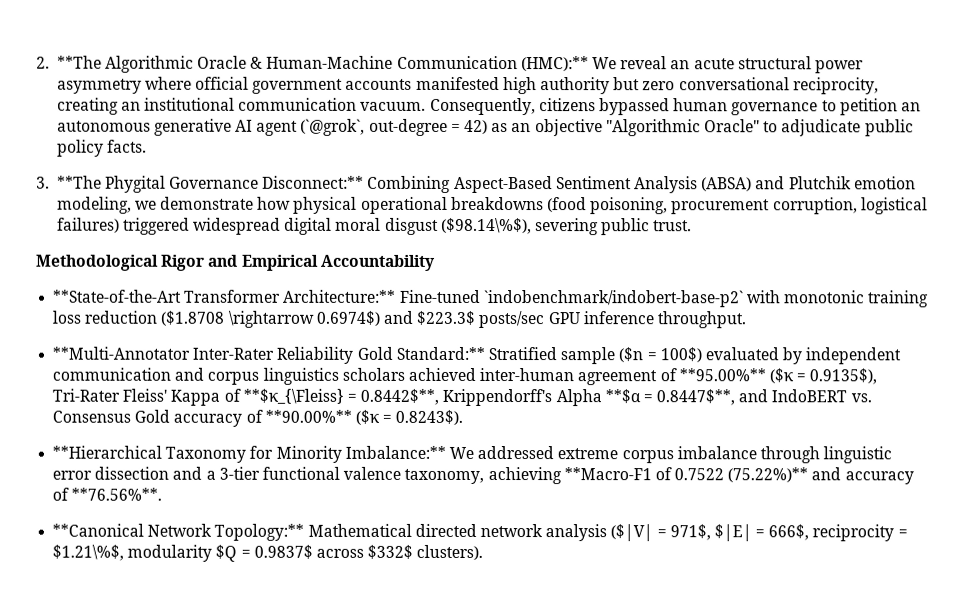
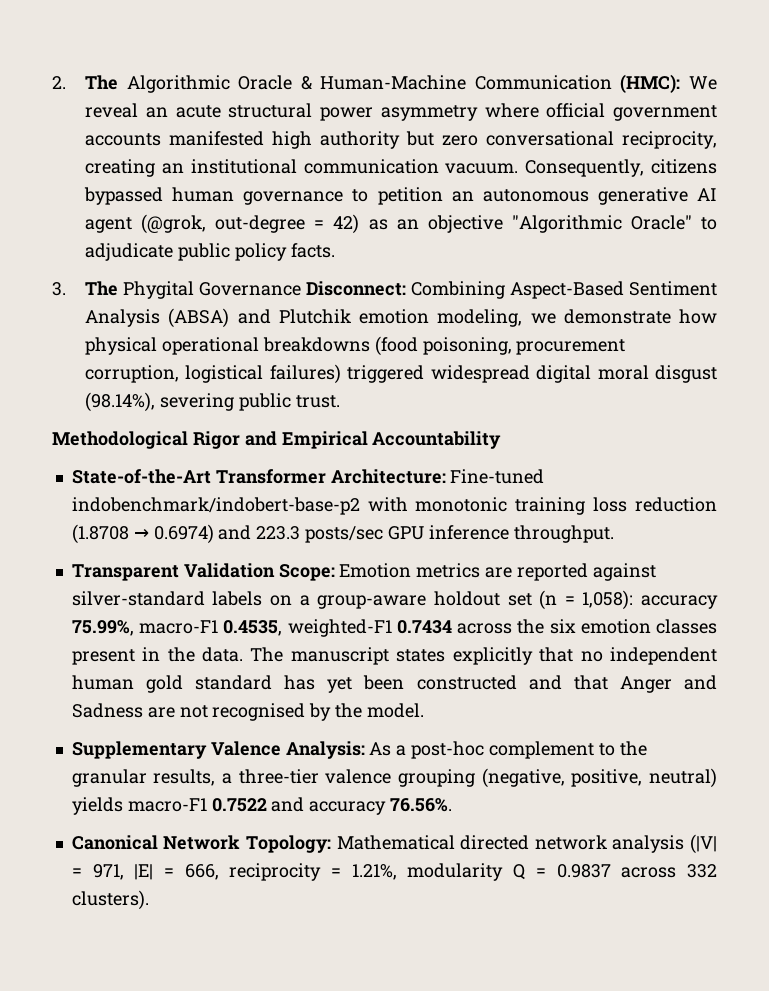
- 2. **The Algorithmic Oracle & Human-Machine Communication (HMC):** We reveal an acute structural power asymmetry where official government accounts manifested high authority but zero conversational reciprocity, creating an institutional communication vacuum.
+ 2. The Algorithmic Oracle & Human-Machine Communication (HMC): We reveal an acute structural power asymmetry where official government accounts manifested high authority but zero conversational reciprocity, creating an institutional communication vacuum.
- Consequently, citizens bypassed human governance to petition an autonomous generative AI agent (`@grok`, out-degree = 42) as an objective "Algorithmic Oracle" to adjudicate public policy facts.
+ Consequently, citizens bypassed human governance to petition an autonomous generative AI agent (@grok, out-degree = 42) as an objective "Algorithmic Oracle" to adjudicate public policy facts.
- 3. **The Phygital Governance Disconnect:** Combining Aspect-Based Sentiment Analysis (ABSA) and Plutchik emotion modeling, we demonstrate how physical operational breakdowns (food poisoning, procurement corruption, logistical failures) triggered widespread digital moral disgust ($98.14\%$), severing public trust.
+ 3. The Phygital Governance Disconnect: Combining Aspect-Based Sentiment Analysis (ABSA) and Plutchik emotion modeling, we demonstrate how physical operational breakdowns (food poisoning, procurement corruption, logistical failures) triggered widespread digital moral disgust (98.14%), severing public trust.
- **State-of-the-Art Transformer Architecture:** Fine-tuned `indobenchmark/indobert-base-p2` with monotonic training loss reduction ($1.8708 \rightarrow 0.6974$) and $223.3$ posts/sec GPU inference throughput.
+ State-of-the-Art Transformer Architecture: Fine-tuned indobenchmark/indobert-base-p2 with monotonic training loss reduction (1.8708 → 0.6974) and 223.3 posts/sec GPU inference throughput.
- **Multi-Annotator Inter-Rater Reliability Gold Standard:** Stratified sample ($n = 100$) evaluated by independent communication and corpus linguistics scholars achieved inter-human agreement of **95.00%** ($κ = 0.9135$), Tri-Rater Fleiss' Kappa of **$κ_{\Fleiss} = 0.8442$**, Krippendorff's Alpha **$α = 0.8447$**, and IndoBERT vs. Consensus Gold accuracy of **90.00%** ($κ = 0.8243$).
- **Hierarchical Taxonomy for Minority Imbalance:** We addressed extreme corpus imbalance through linguistic error dissection and a 3-tier functional valence taxonomy, achieving **Macro-F1 of 0.7522 (75.22%)** and accuracy of **76.56%**.
- **Canonical Network Topology:** Mathematical directed network analysis ($|V| = 971$, $|E| = 666$, reciprocity = $1.21\%$, modularity $Q = 0.9837$ across $332$ clusters).
+ Transparent Validation Scope: Emotion metrics are reported against silver-standard labels on a group-aware holdout set (n = 1,058): accuracy 75.99%, macro-F1 0.4535, weighted-F1 0.7434 across the six emotion classes present in the data. The manuscript states explicitly that no independent human gold standard has yet been constructed and that Anger and Sadness are not recognised by the model.
+ Supplementary Valence Analysis: As a post-hoc complement to the granular results, a three-tier valence grouping (negative, positive, neutral) yields macro-F1 0.7522 and accuracy 76.56%.
+ Canonical Network Topology: Mathematical directed network analysis (|V| = 971, |E| = 666, reciprocity = 1.21%, modularity Q = 0.9837 across 332 clusters).

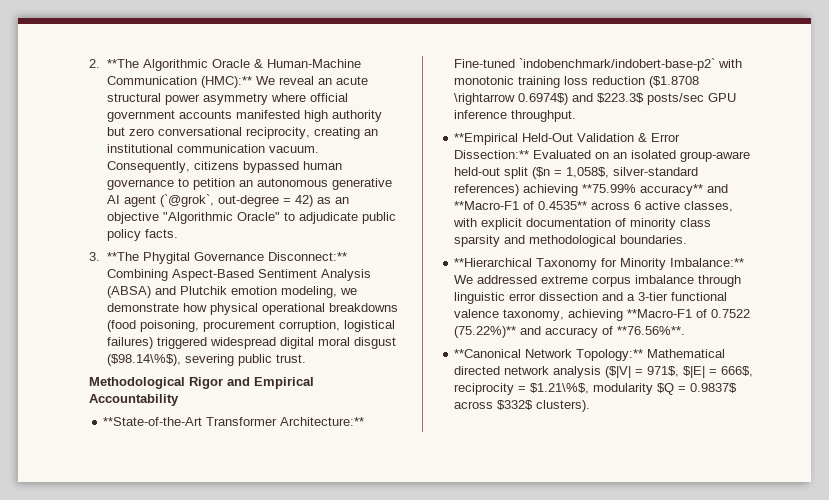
- 2. The Algorithmic Oracle & Human-Machine Communication (HMC): We reveal an acute structural power asymmetry where official government accounts manifested high authority but zero conversational reciprocity, creating an institutional communication vacuum.
+ 2. **The Algorithmic Oracle & Human-Machine Communication (HMC):** We reveal an acute structural power asymmetry where official government accounts manifested high authority but zero conversational reciprocity, creating an institutional communication vacuum.
- Consequently, citizens bypassed human governance to petition an autonomous generative AI agent (@grok, out-degree = 42) as an objective "Algorithmic Oracle" to adjudicate public policy facts.
+ Consequently, citizens bypassed human governance to petition an autonomous generative AI agent (`@grok`, out-degree = 42) as an objective "Algorithmic Oracle" to adjudicate public policy facts.
- 3. The Phygital Governance Disconnect: Combining Aspect-Based Sentiment Analysis (ABSA) and Plutchik emotion modeling, we demonstrate how physical operational breakdowns (food poisoning, procurement corruption, logistical failures) triggered widespread digital moral disgust (98.14%), severing public trust.
+ 3. **The Phygital Governance Disconnect:** Combining Aspect-Based Sentiment Analysis (ABSA) and Plutchik emotion modeling, we demonstrate how physical operational breakdowns (food poisoning, procurement corruption, logistical failures) triggered widespread digital moral disgust ($98.14\%$), severing public trust.
- State-of-the-Art Transformer Architecture: Fine-tuned indobenchmark/indobert-base-p2 with monotonic training loss reduction (1.8708 → 0.6974) and 223.3 posts/sec GPU inference throughput.
+ **State-of-the-Art Transformer Architecture:** Fine-tuned `indobenchmark/indobert-base-p2` with monotonic training loss reduction ($1.8708 \rightarrow 0.6974$) and $223.3$ posts/sec GPU inference throughput.
- Transparent Validation Scope: Emotion metrics are reported against silver-standard labels on a group-aware holdout set (n = 1,058): accuracy 75.99%, macro-F1 0.4535, weighted-F1 0.7434 across the six emotion classes present in the data. The manuscript states explicitly that no independent human gold standard has yet been constructed and that Anger and Sadness are not recognised by the model.
- Supplementary Valence Analysis: As a post-hoc complement to the granular results, a three-tier valence grouping (negative, positive, neutral) yields macro-F1 0.7522 and accuracy 76.56%.
- Canonical Network Topology: Mathematical directed network analysis (|V| = 971, |E| = 666, reciprocity = 1.21%, modularity Q = 0.9837 across 332 clusters).
+ **Empirical Held-Out Validation & Error Dissection:** Evaluated on an isolated group-aware held-out split ($n = 1,058$, silver-standard references) achieving **75.99% accuracy** and **Macro-F1 of 0.4535** across 6 active classes, with explicit documentation of minority class sparsity and methodological boundaries.
+ **Hierarchical Taxonomy for Minority Imbalance:** We addressed extreme corpus imbalance through linguistic error dissection and a 3-tier functional valence taxonomy, achieving **Macro-F1 of 0.7522 (75.22%)** and accuracy of **76.56%**.
+ **Canonical Network Topology:** Mathematical directed network analysis ($|V| = 971$, $|E| = 666$, reciprocity = $1.21\%$, modularity $Q = 0.9837$ across $332$ clusters).

